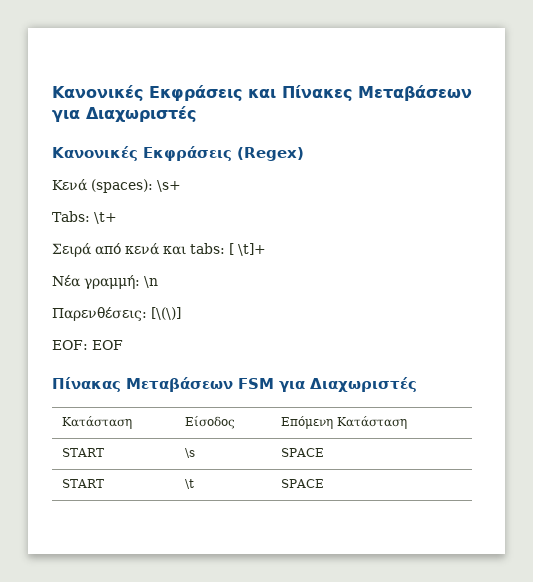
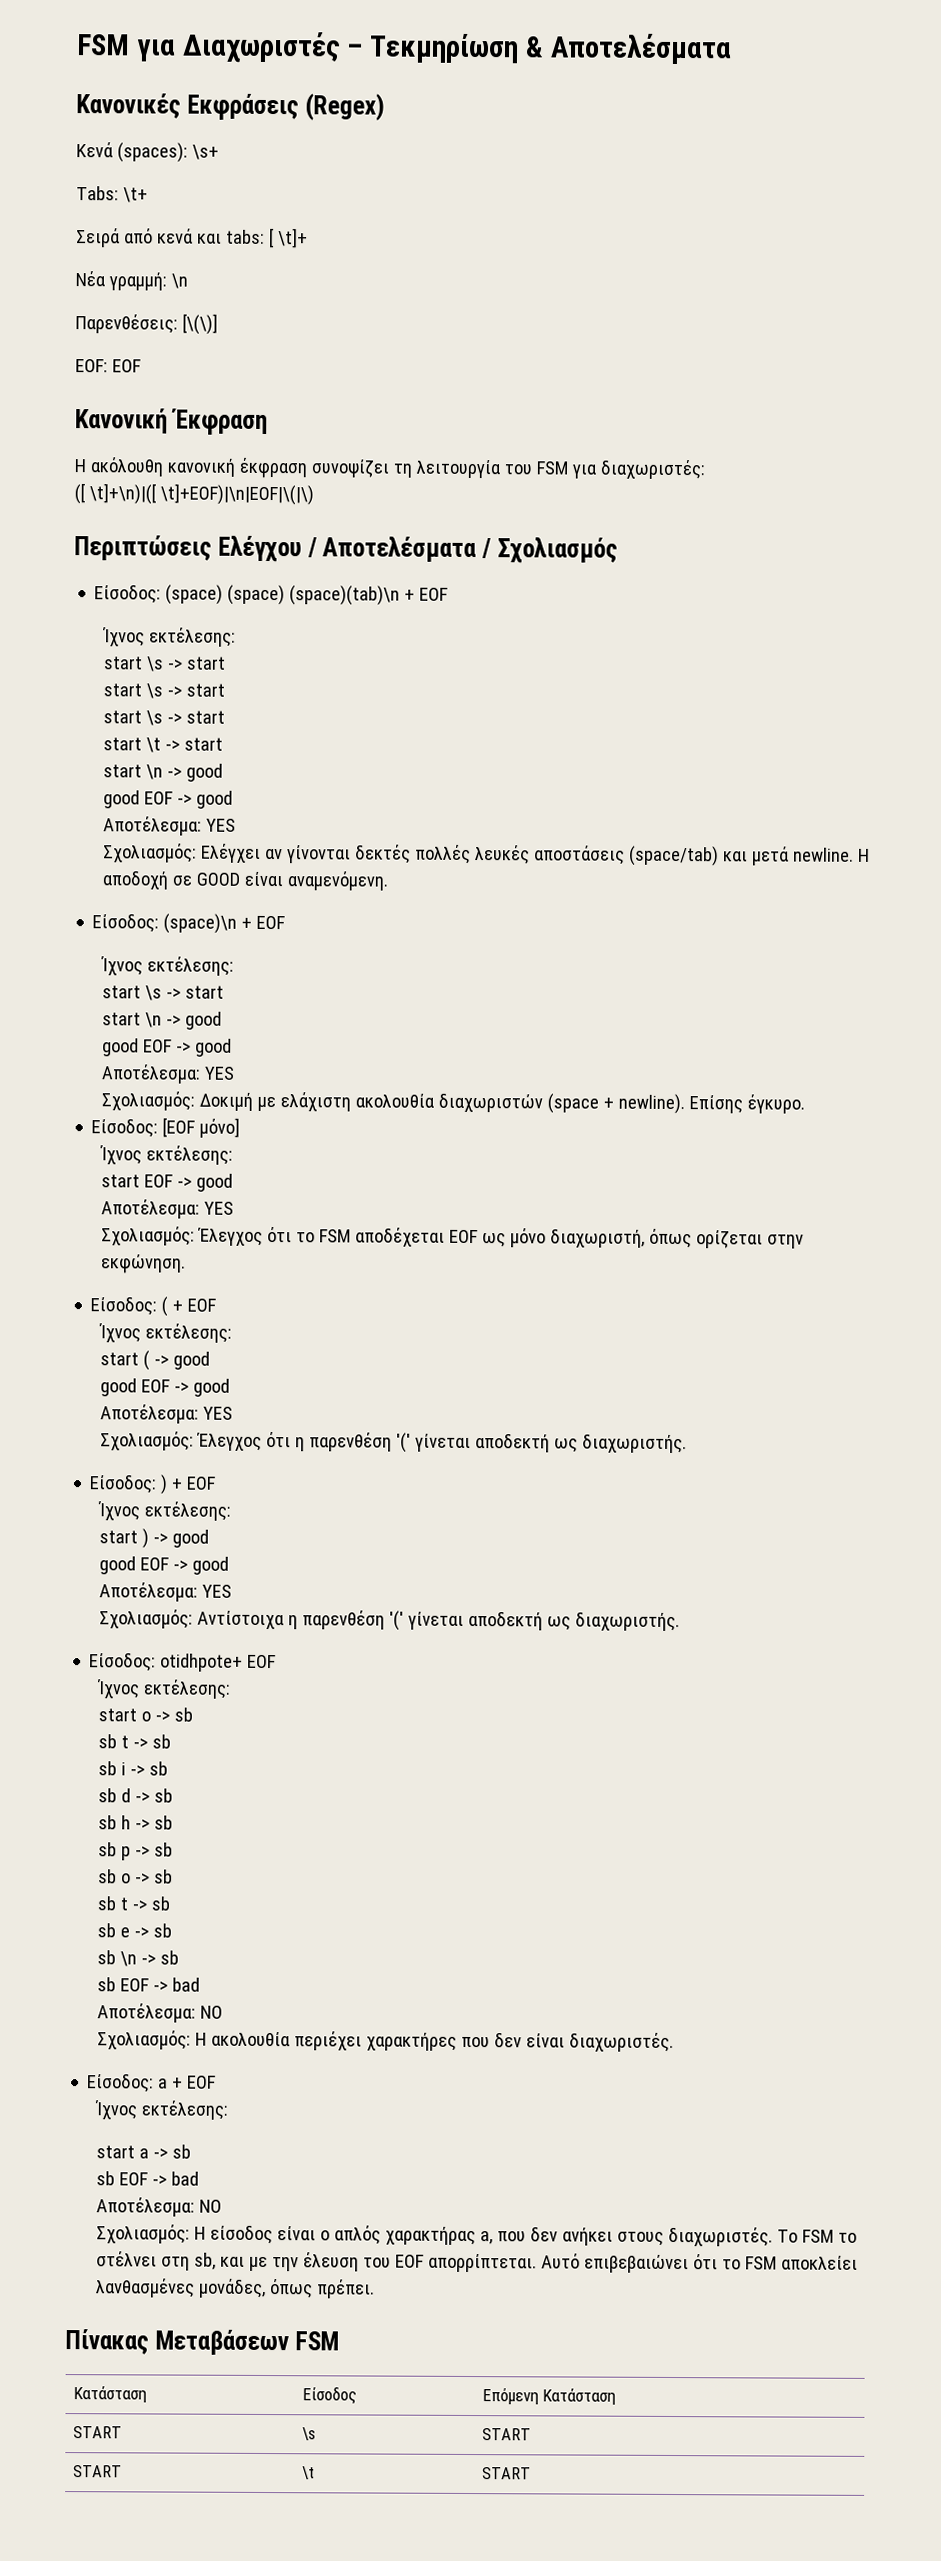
- Κανονικές Εκφράσεις και Πίνακες Μεταβάσεων για Διαχωριστές
+ FSM για Διαχωριστές – Τεκμηρίωση & Αποτελέσματα
+ Κανονική Έκφραση
+ Η ακόλουθη κανονική έκφραση συνοψίζει τη λειτουργία του FSM για διαχωριστές:
+ ([ \t]+\n)|([ \t]+EOF)|\n|EOF|\(|\)
+ Περιπτώσεις Ελέγχου / Αποτελέσματα / Σχολιασμός
+ Είσοδος: (space) (space) (space)(tab)\n + EOF
+ Ίχνος εκτέλεσης:
+ start \s -> start
+ start \s -> start
+ start \s -> start
+ start \t -> start
+ start \n -> good
+ good EOF -> good
+ Αποτέλεσμα: YES
+ Σχολιασμός: Ελέγχει αν γίνονται δεκτές πολλές λευκές αποστάσεις (space/tab) και μετά newline. Η αποδοχή σε GOOD είναι αναμενόμενη.
+ Είσοδος: (space)\n + EOF
+ Ίχνος εκτέλεσης:
+ start \s -> start
+ start \n -> good
+ good EOF -> good
+ Αποτέλεσμα: YES
+ Σχολιασμός: Δοκιμή με ελάχιστη ακολουθία διαχωριστών (space + newline). Επίσης έγκυρο.
+ Είσοδος: [EOF μόνο]
+ Ίχνος εκτέλεσης:
+ start EOF -> good
+ Αποτέλεσμα: YES
+ Σχολιασμός: Έλεγχος ότι το FSM αποδέχεται EOF ως μόνο διαχωριστή, όπως ορίζεται στην εκφώνηση.
+ Είσοδος: ( + EOF
+ Ίχνος εκτέλεσης:
+ start ( -> good
+ good EOF -> good
+ Αποτέλεσμα: YES
+ Σχολιασμός: Έλεγχος ότι η παρενθέση '(' γίνεται αποδεκτή ως διαχωριστής.
+ Είσοδος: ) + EOF
+ Ίχνος εκτέλεσης:
+ start ) -> good
+ good EOF -> good
+ Αποτέλεσμα: YES
+ Σχολιασμός: Αντίστοιχα η παρενθέση '(' γίνεται αποδεκτή ως διαχωριστής.
+ Είσοδος: otidhpote+ EOF
+ Ίχνος εκτέλεσης:
+ start o -> sb
+ sb t -> sb
+ sb i -> sb
+ sb d -> sb
+ sb h -> sb
+ sb p -> sb
+ sb o -> sb
+ sb t -> sb
+ sb e -> sb
+ sb \n -> sb
+ sb EOF -> bad
+ Αποτέλεσμα: NO
+ Σχολιασμός: Η ακολουθία περιέχει χαρακτήρες που δεν είναι διαχωριστές.
+ Είσοδος: a + EOF
+ Ίχνος εκτέλεσης:
+ start a -> sb
+ sb EOF -> bad
+ Αποτέλεσμα: NO
+ Σχολιασμός: Η είσοδος είναι ο απλός χαρακτήρας a, που δεν ανήκει στους διαχωριστές. Το FSM το στέλνει στη sb, και με την έλευση του EOF απορρίπτεται. Αυτό επιβεβαιώνει ότι το FSM αποκλείει λανθασμένες μονάδες, όπως πρέπει.
- Πίνακας Μεταβάσεων FSM για Διαχωριστές
+ Πίνακας Μεταβάσεων FSM
- START | \s | SPACE
+ START | \s | START
- START | \t | SPACE
+ START | \t | START

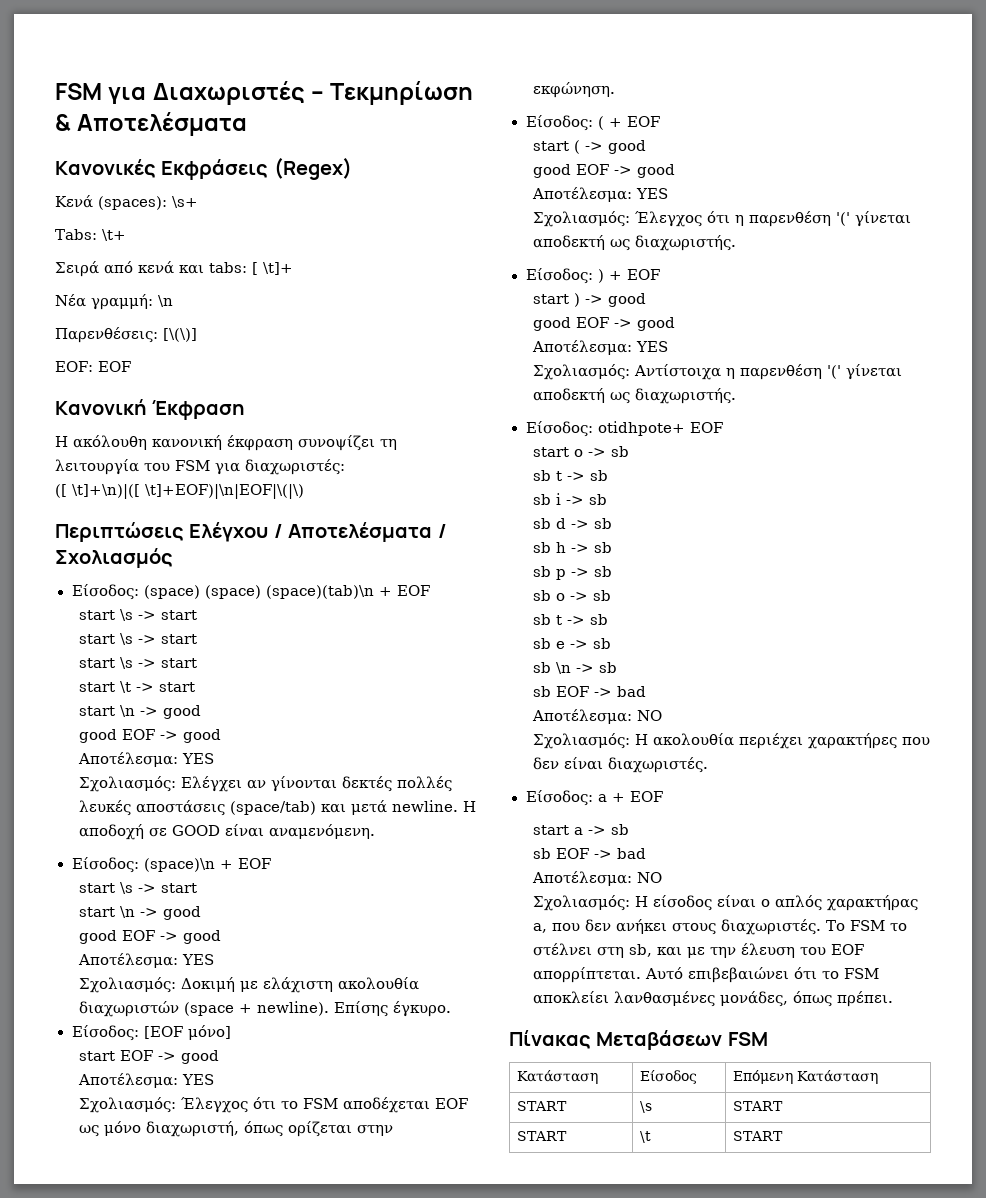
  Είσοδος: (space) (space) (space)(tab)\n + EOF
- Ίχνος εκτέλεσης:
  Είσοδος: (space)\n + EOF
- Ίχνος εκτέλεσης:
  Είσοδος: [EOF μόνο]
- Ίχνος εκτέλεσης:
  Είσοδος: ( + EOF
- Ίχνος εκτέλεσης:
  Είσοδος: ) + EOF
- Ίχνος εκτέλεσης:
  Είσοδος: otidhpote+ EOF
- Ίχνος εκτέλεσης:
  Είσοδος: a + EOF
- Ίχνος εκτέλεσης:

